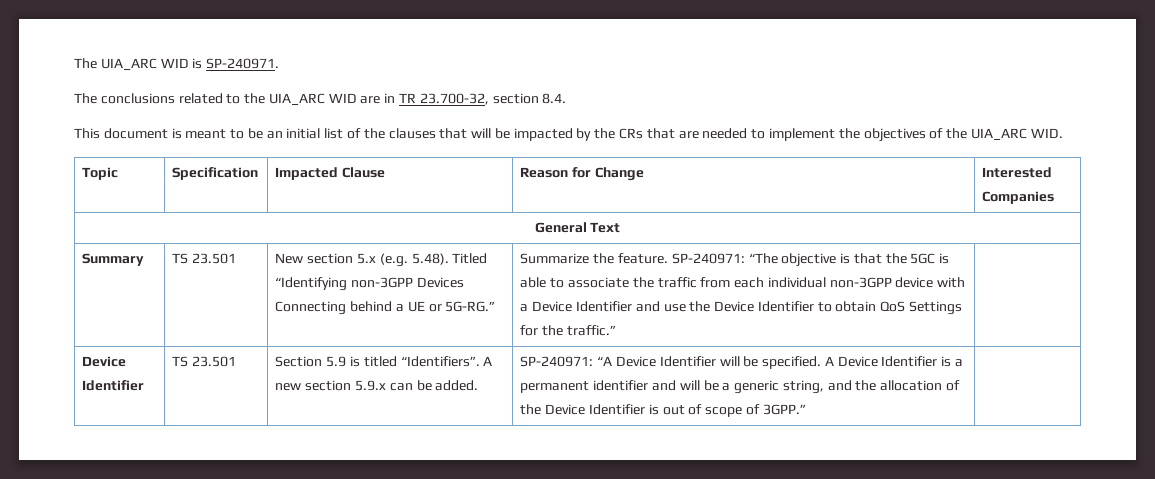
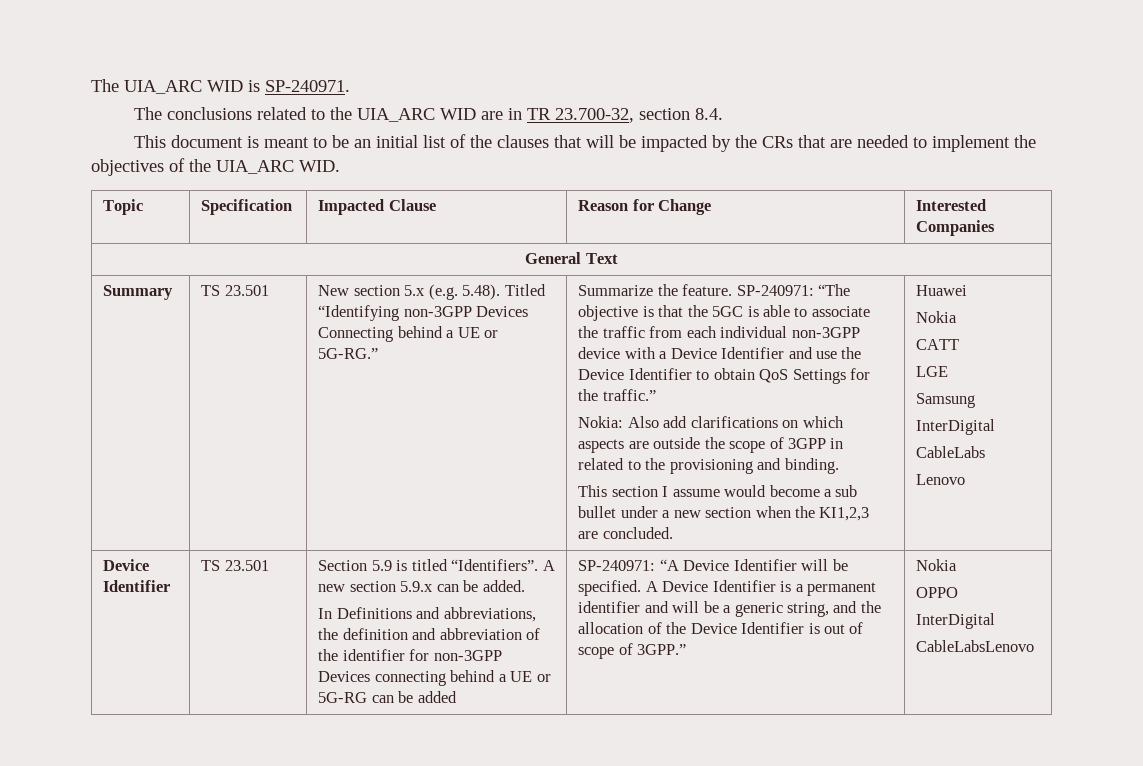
+ Nokia: Also add clarifications on which aspects are outside the scope of 3GPP in related to the provisioning and binding.
+ This section I assume would become a sub bullet under a new section when the KI1,2,3 are concluded. | Huawei
+ Nokia
+ CATT
+ LGE
+ Samsung
+ InterDigital
+ CableLabs
+ Lenovo
+ In Definitions and abbreviations, the definition and abbreviation of the identifier for non-3GPP Devices connecting behind a UE or 5G-RG can be added
- A Device Identifier is a permanent identifier and will be a generic string, and the allocation of the Device Identifier is out of scope of 3GPP.”
+ A Device Identifier is a permanent identifier and will be a generic string, and the allocation of the Device Identifier is out of scope of 3GPP.” | Nokia
+ OPPO
+ InterDigital
+ CableLabsLenovo

